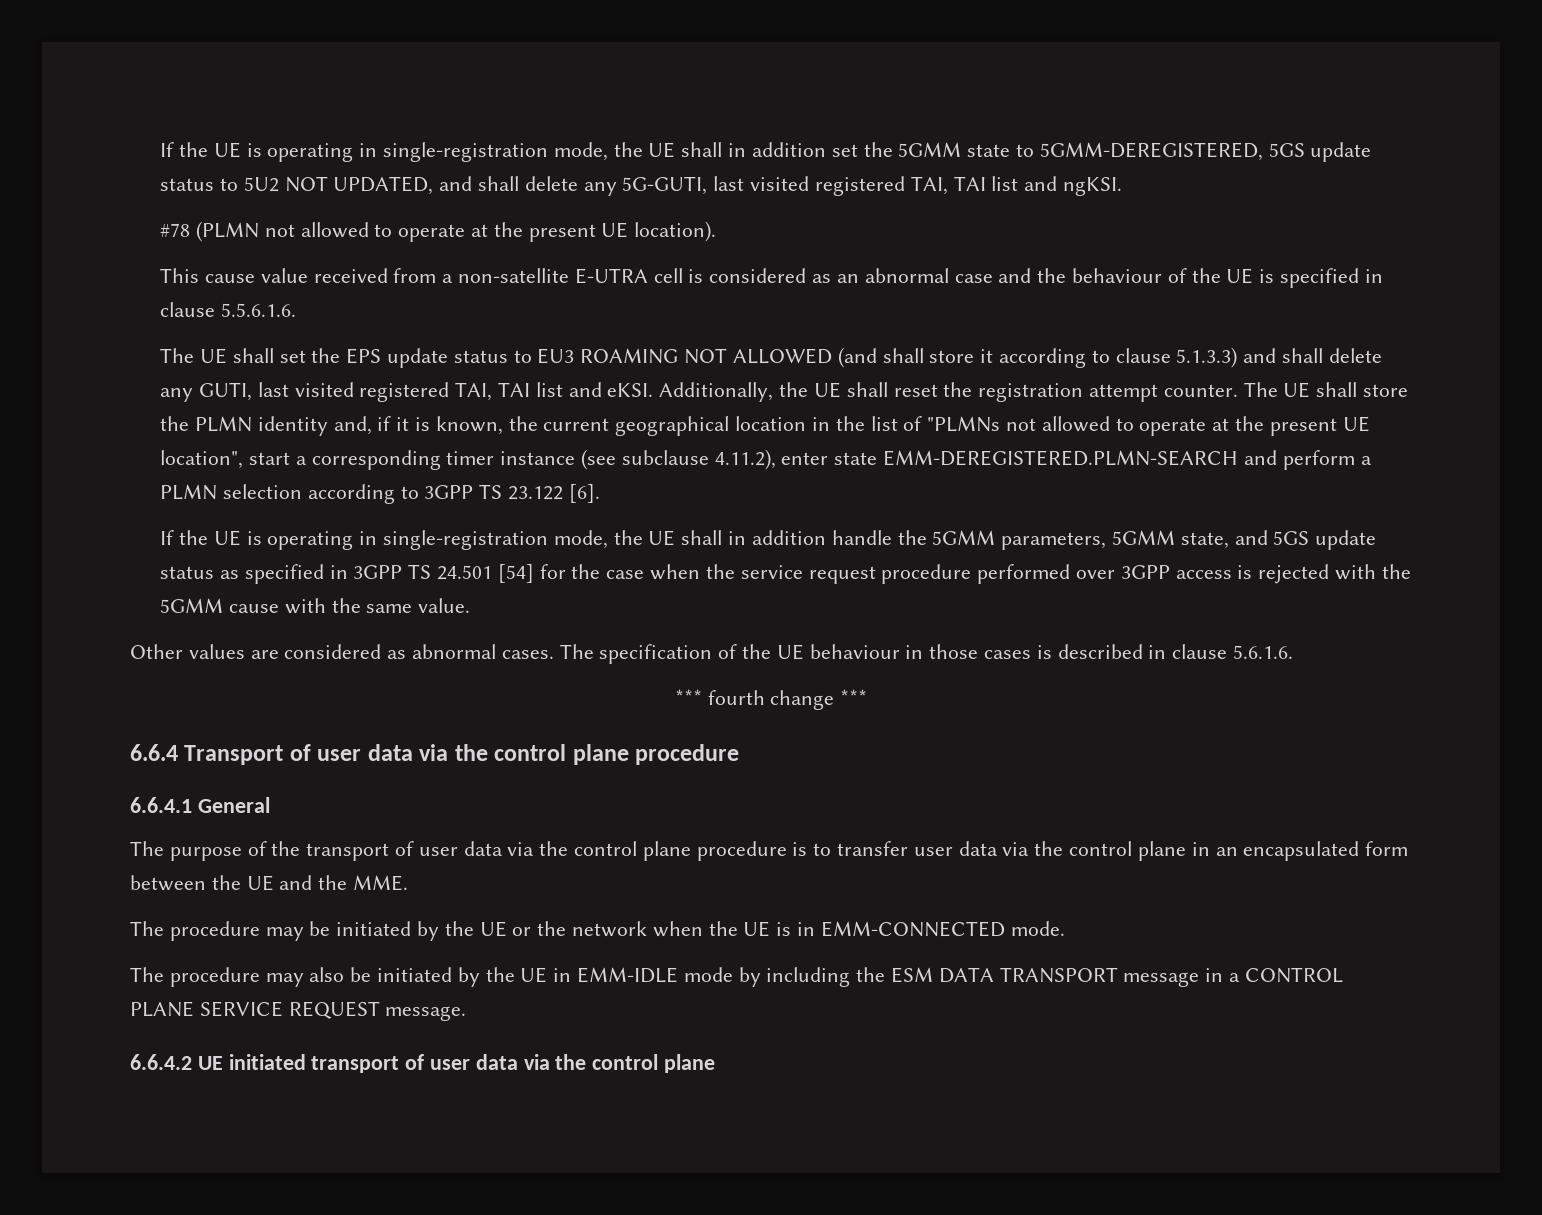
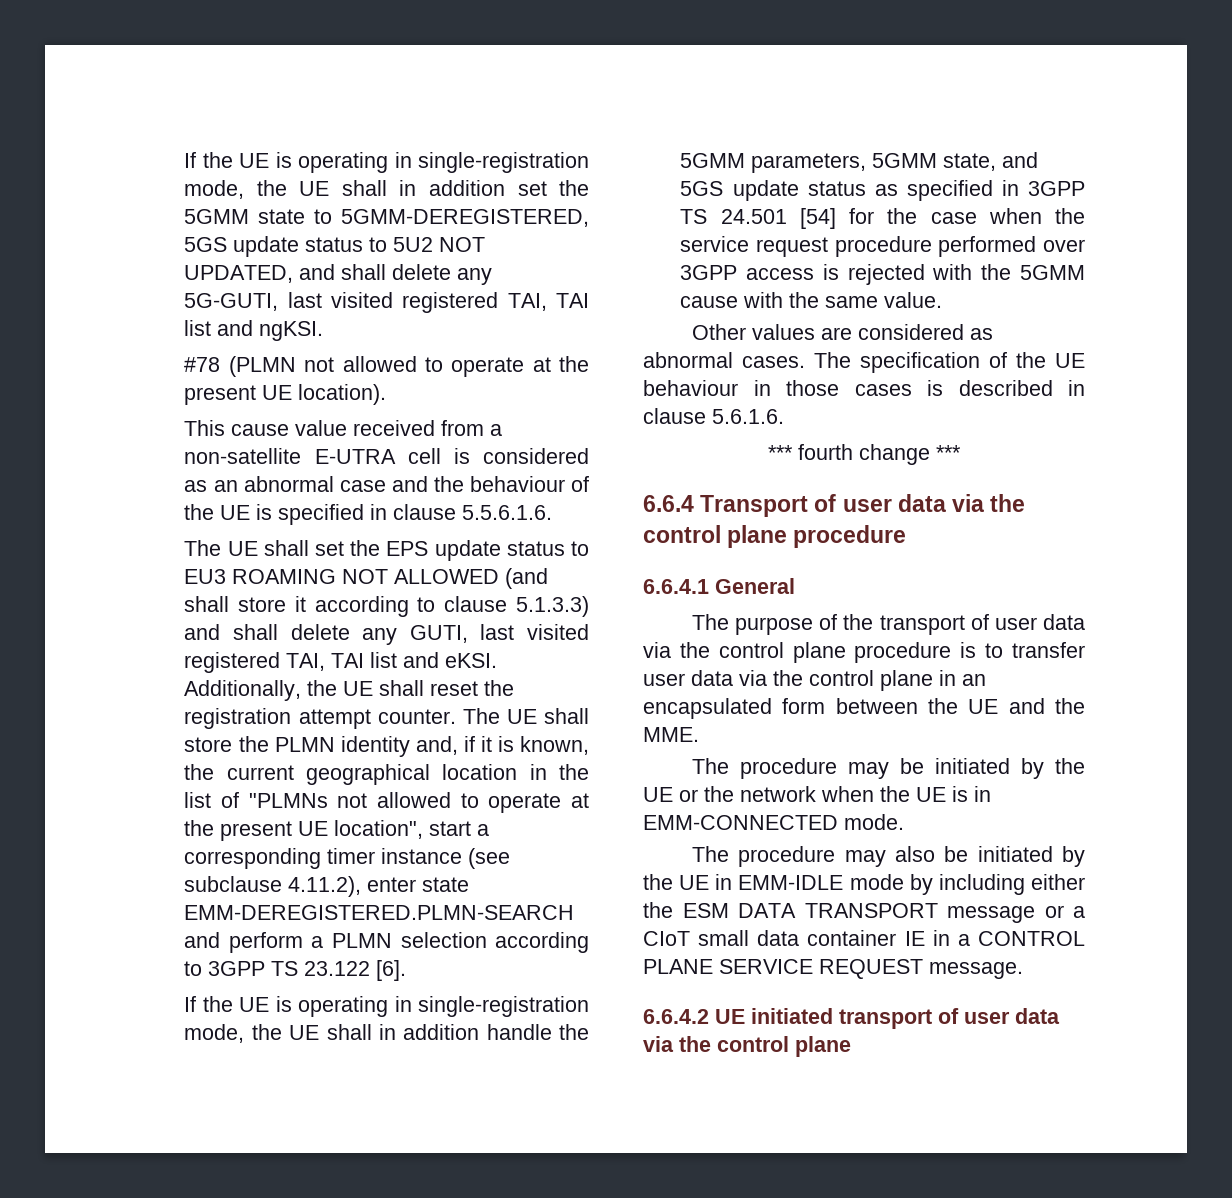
- The procedure may also be initiated by the UE in EMM-IDLE mode by including the ESM DATA TRANSPORT message in a CONTROL PLANE SERVICE REQUEST message.
+ The procedure may also be initiated by the UE in EMM-IDLE mode by including either the ESM DATA TRANSPORT message or a CIoT small data container IE in a CONTROL PLANE SERVICE REQUEST message.

